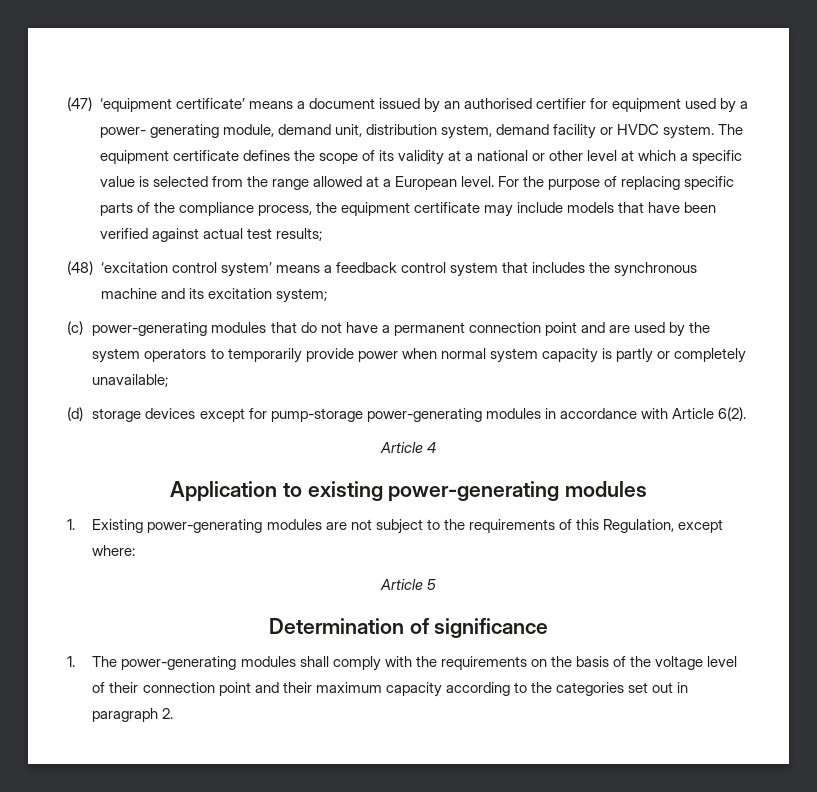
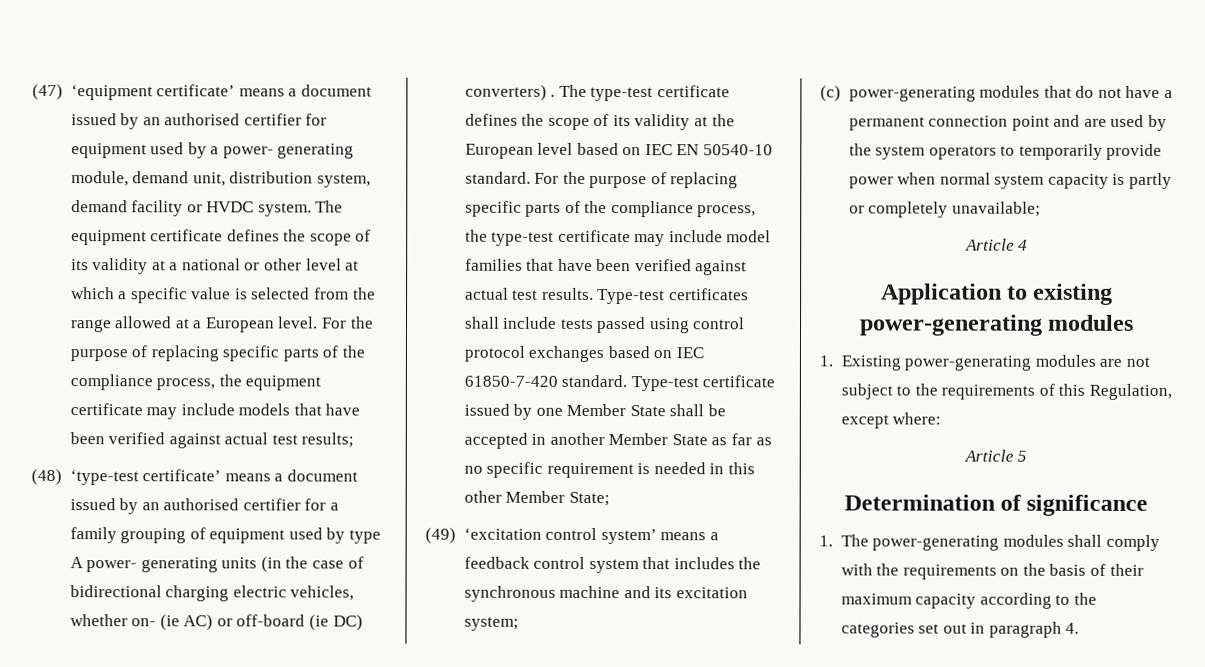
- (48) ‘excitation control system’ means a feedback control system that includes the synchronous machine and its excitation system;
+ (48) ‘type-test certificate’ means a document issued by an authorised certifier for a family grouping of equipment used by type A power- generating units (in the case of bidirectional charging electric vehicles, whether on- (ie AC) or off-board (ie DC) converters) . The type-test certificate defines the scope of its validity at the European level based on IEC EN 50540-10 standard. For the purpose of replacing specific parts of the compliance process, the type-test certificate may include model families that have been verified against actual test results. Type-test certificates shall include tests passed using control protocol exchanges based on IEC 61850-7-420 standard. Type-test certificate issued by one Member State shall be accepted in another Member State as far as no specific requirement is needed in this other Member State;
+ (49) ‘excitation control system’ means a feedback control system that includes the synchronous machine and its excitation system;
- (d) storage devices except for pump-storage power-generating modules in accordance with Article 6(2).
- 1. The power-generating modules shall comply with the requirements on the basis of the voltage level of their connection point and their maximum capacity according to the categories set out in paragraph 2.
+ 1. The power-generating modules shall comply with the requirements on the basis of their maximum capacity according to the categories set out in paragraph 4.

